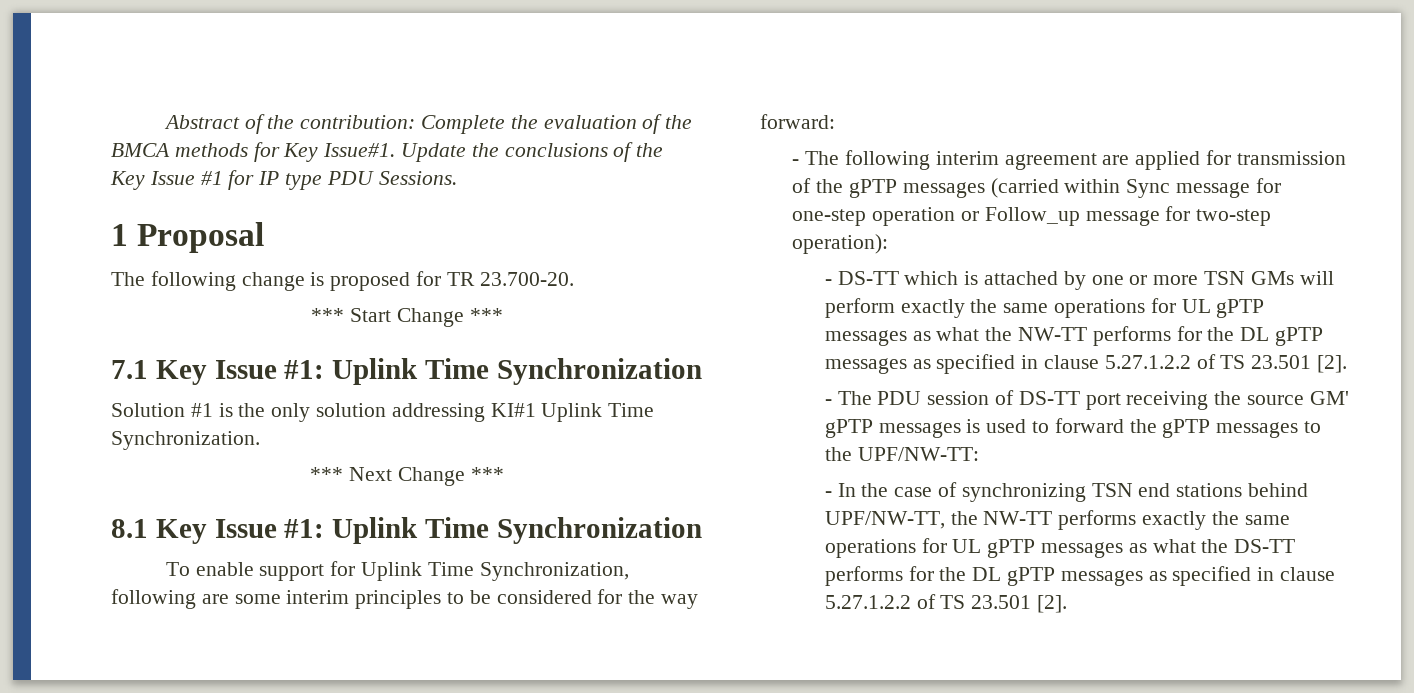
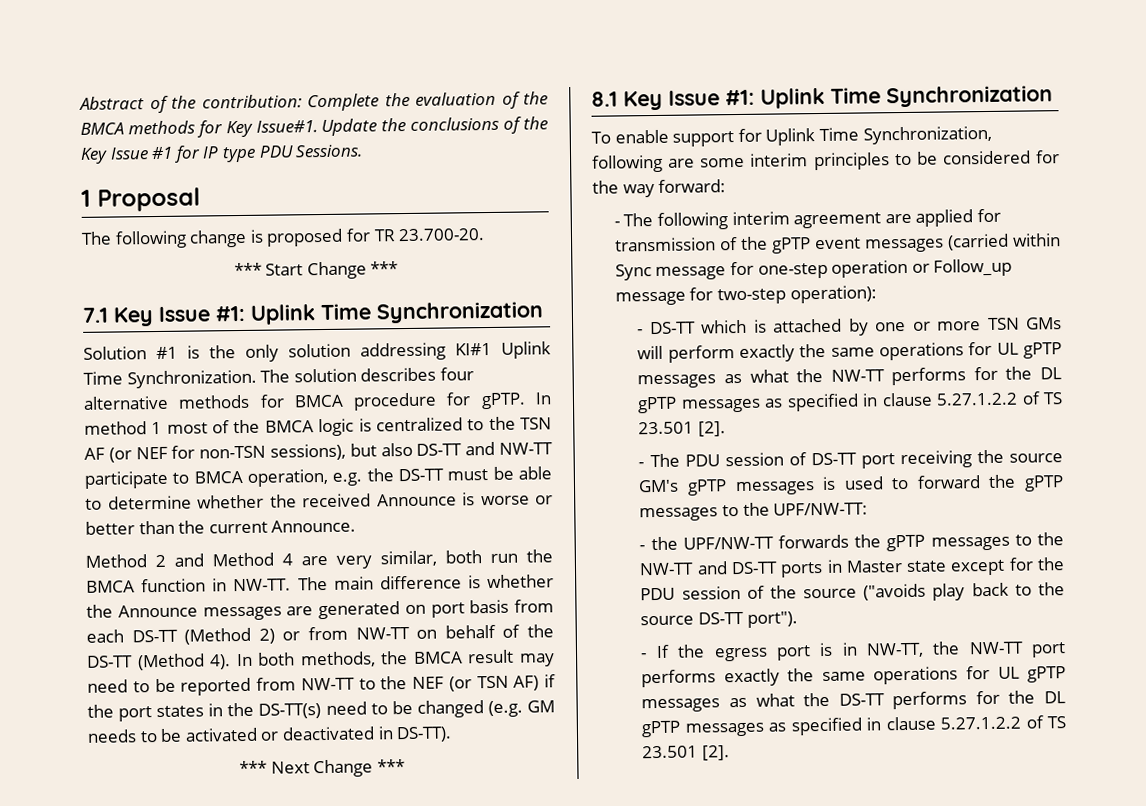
+ The solution describes four alternative methods for BMCA procedure for gPTP. In method 1 most of the BMCA logic is centralized to the TSN AF (or NEF for non-TSN sessions), but also DS-TT and NW-TT participate to BMCA operation, e.g. the DS-TT must be able to determine whether the received Announce is worse or better than the current Announce.
+ Method 2 and Method 4 are very similar, both run the BMCA function in NW-TT. The main difference is whether the Announce messages are generated on port basis from each DS-TT (Method 2) or from NW-TT on behalf of the DS-TT (Method 4). In both methods, the BMCA result may need to be reported from NW-TT to the NEF (or TSN AF) if the port states in the DS-TT(s) need to be changed (e.g. GM needs to be activated or deactivated in DS-TT).
- - The following interim agreement are applied for transmission of the gPTP messages (carried within Sync message for one-step operation or Follow_up message for two-step operation):
+ - The following interim agreement are applied for transmission of the gPTP event messages (carried within Sync message for one-step operation or Follow_up message for two-step operation):
- - The PDU session of DS-TT port receiving the source GM' gPTP messages is used to forward the gPTP messages to the UPF/NW-TT:
+ - The PDU session of DS-TT port receiving the source GM's gPTP messages is used to forward the gPTP messages to the UPF/NW-TT:
- - In the case of synchronizing TSN end stations behind UPF/NW-TT, the NW-TT performs exactly the same operations for UL gPTP messages as what the DS-TT performs for the DL gPTP messages as specified in clause 5.27.1.2.2 of TS 23.501 [2].
+ - the UPF/NW-TT forwards the gPTP messages to the NW-TT and DS-TT ports in Master state except for the PDU session of the source ("avoids play back to the source DS-TT port").
+ - If the egress port is in NW-TT, the NW-TT port performs exactly the same operations for UL gPTP messages as what the DS-TT performs for the DL gPTP messages as specified in clause 5.27.1.2.2 of TS 23.501 [2].

